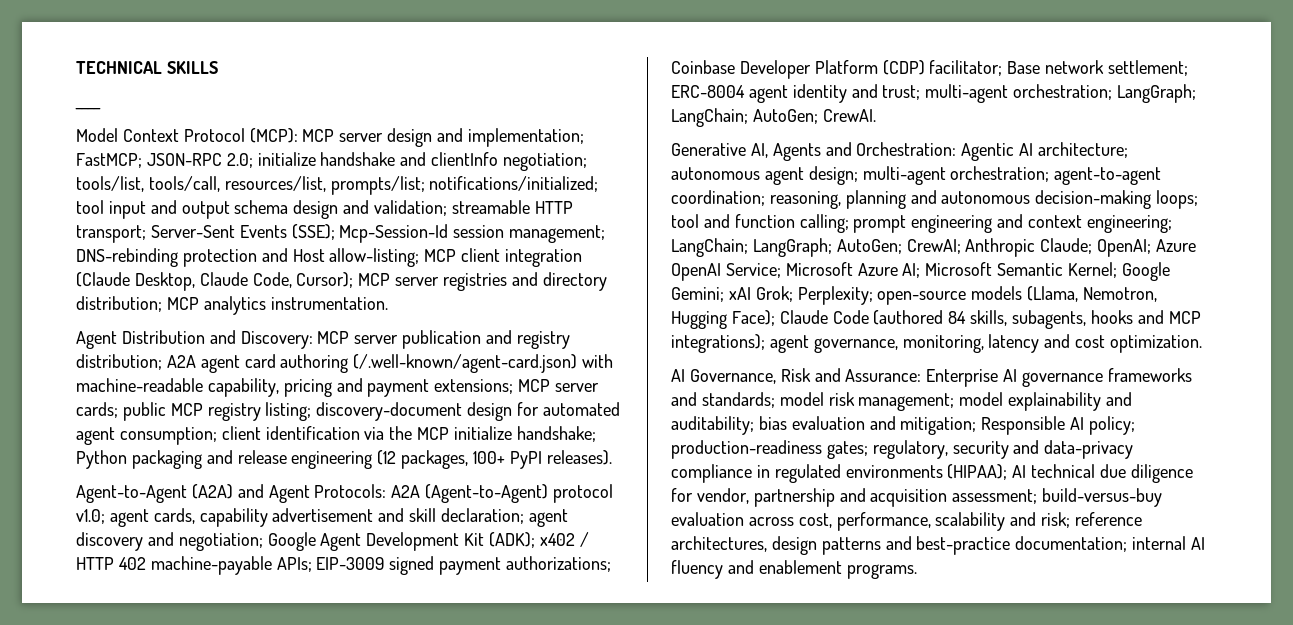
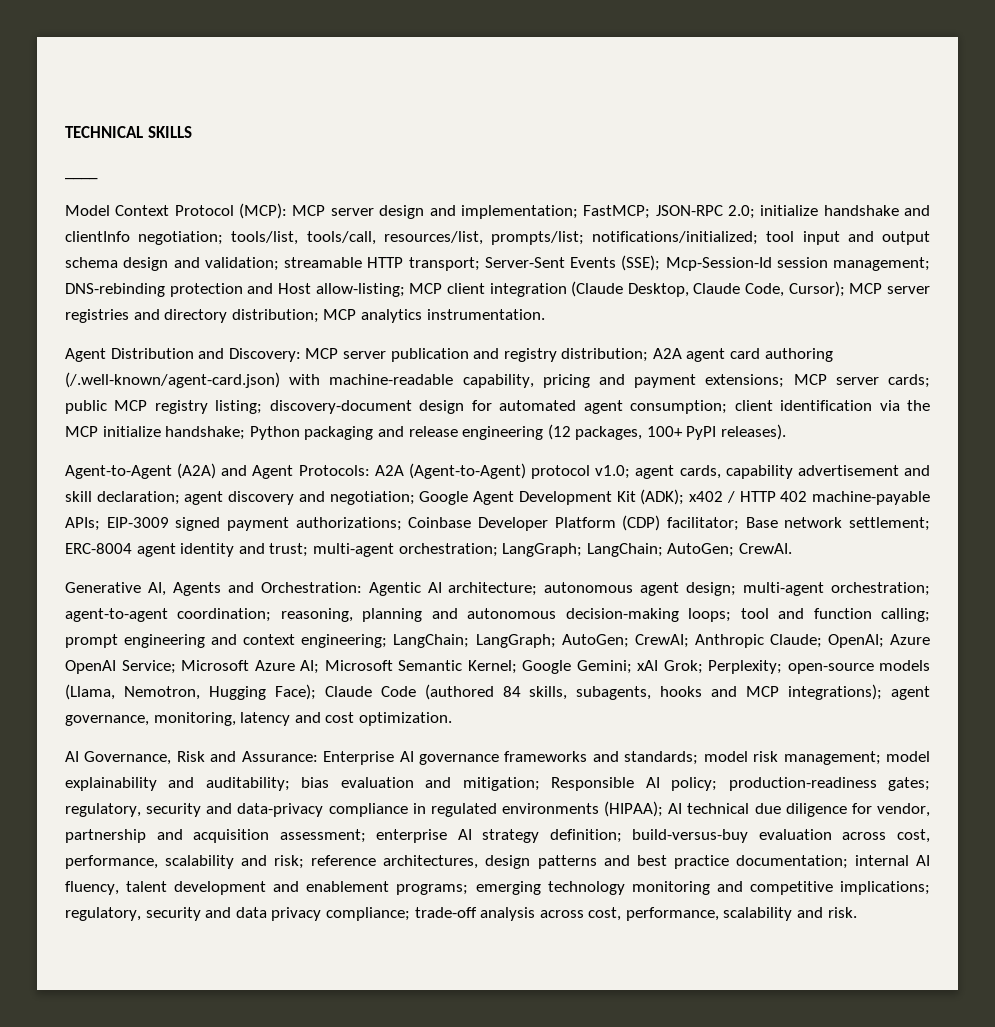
+ enterprise AI strategy definition;
- reference architectures, design patterns and best-practice documentation;
+ reference architectures, design patterns and best practice documentation;
- internal AI fluency and enablement programs.
+ internal AI fluency, talent development and enablement programs; emerging technology monitoring and competitive implications; regulatory, security and data privacy compliance; trade-off analysis across cost, performance, scalability and risk.

